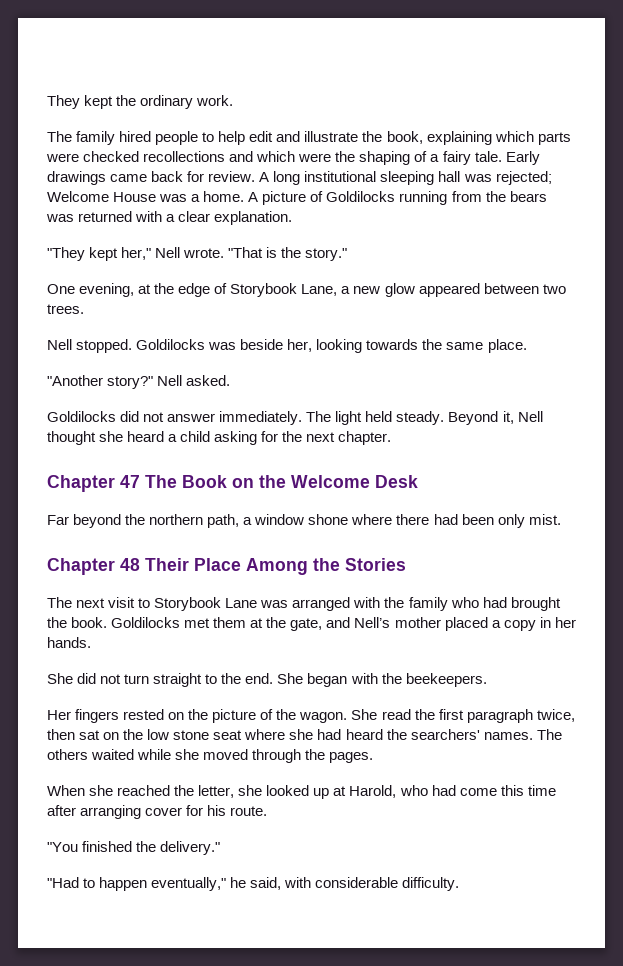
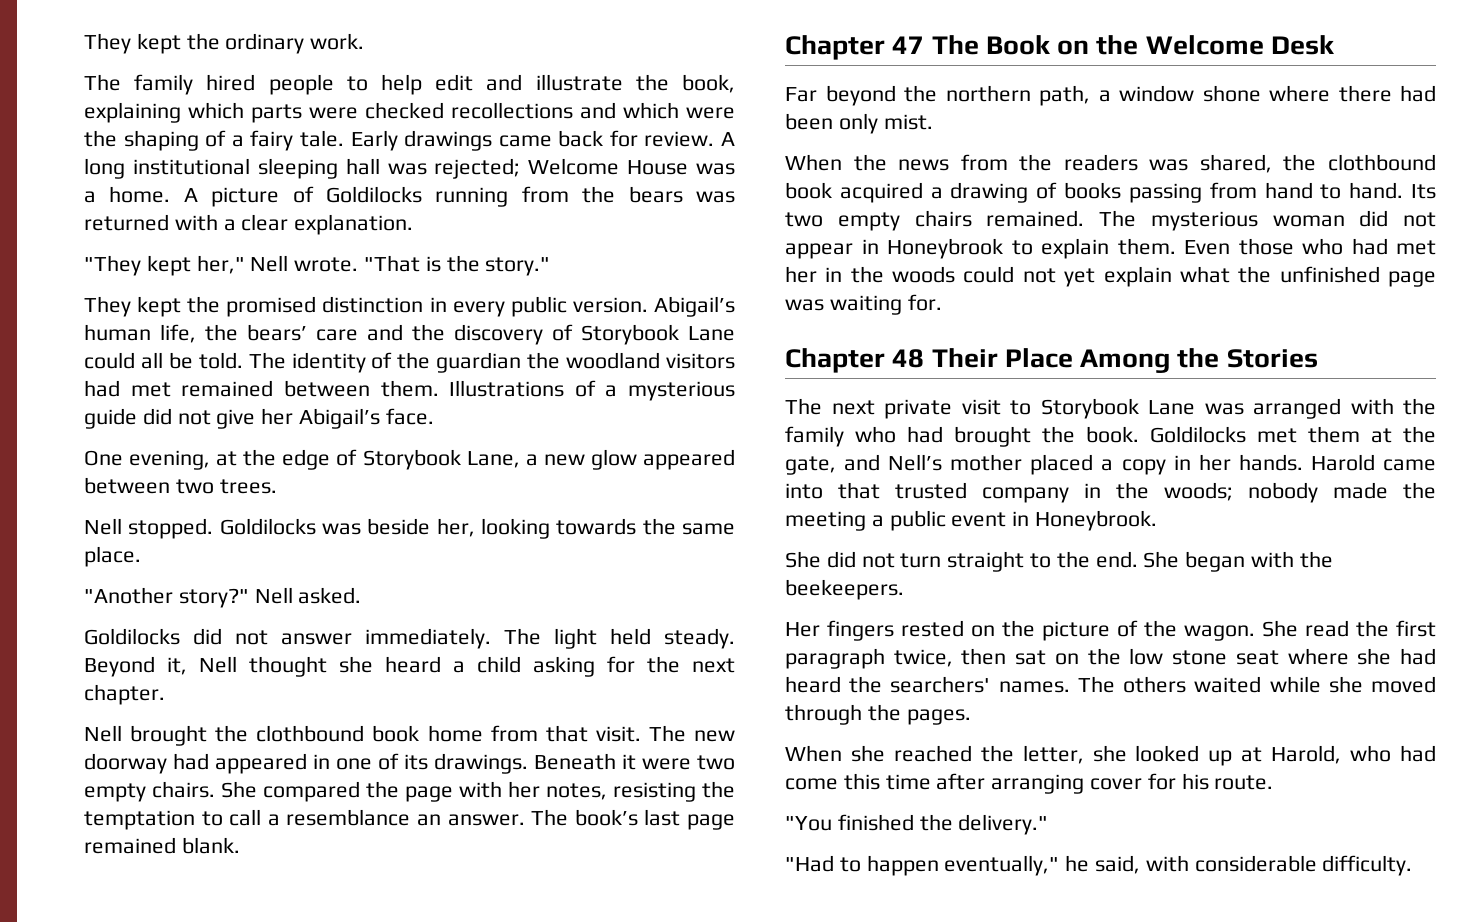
+ They kept the promised distinction in every public version. Abigail’s human life, the bears’ care and the discovery of Storybook Lane could all be told. The identity of the guardian the woodland visitors had met remained between them. Illustrations of a mysterious guide did not give her Abigail’s face.
+ Nell brought the clothbound book home from that visit. The new doorway had appeared in one of its drawings. Beneath it were two empty chairs. She compared the page with her notes, resisting the temptation to call a resemblance an answer. The book’s last page remained blank.
+ When the news from the readers was shared, the clothbound book acquired a drawing of books passing from hand to hand. Its two empty chairs remained. The mysterious woman did not appear in Honeybrook to explain them. Even those who had met her in the woods could not yet explain what the unfinished page was waiting for.
- The next visit to Storybook Lane was arranged with the family who had brought the book.
+ The next private visit to Storybook Lane was arranged with the family who had brought the book.
+ Harold came into that trusted company in the woods; nobody made the meeting a public event in Honeybrook.

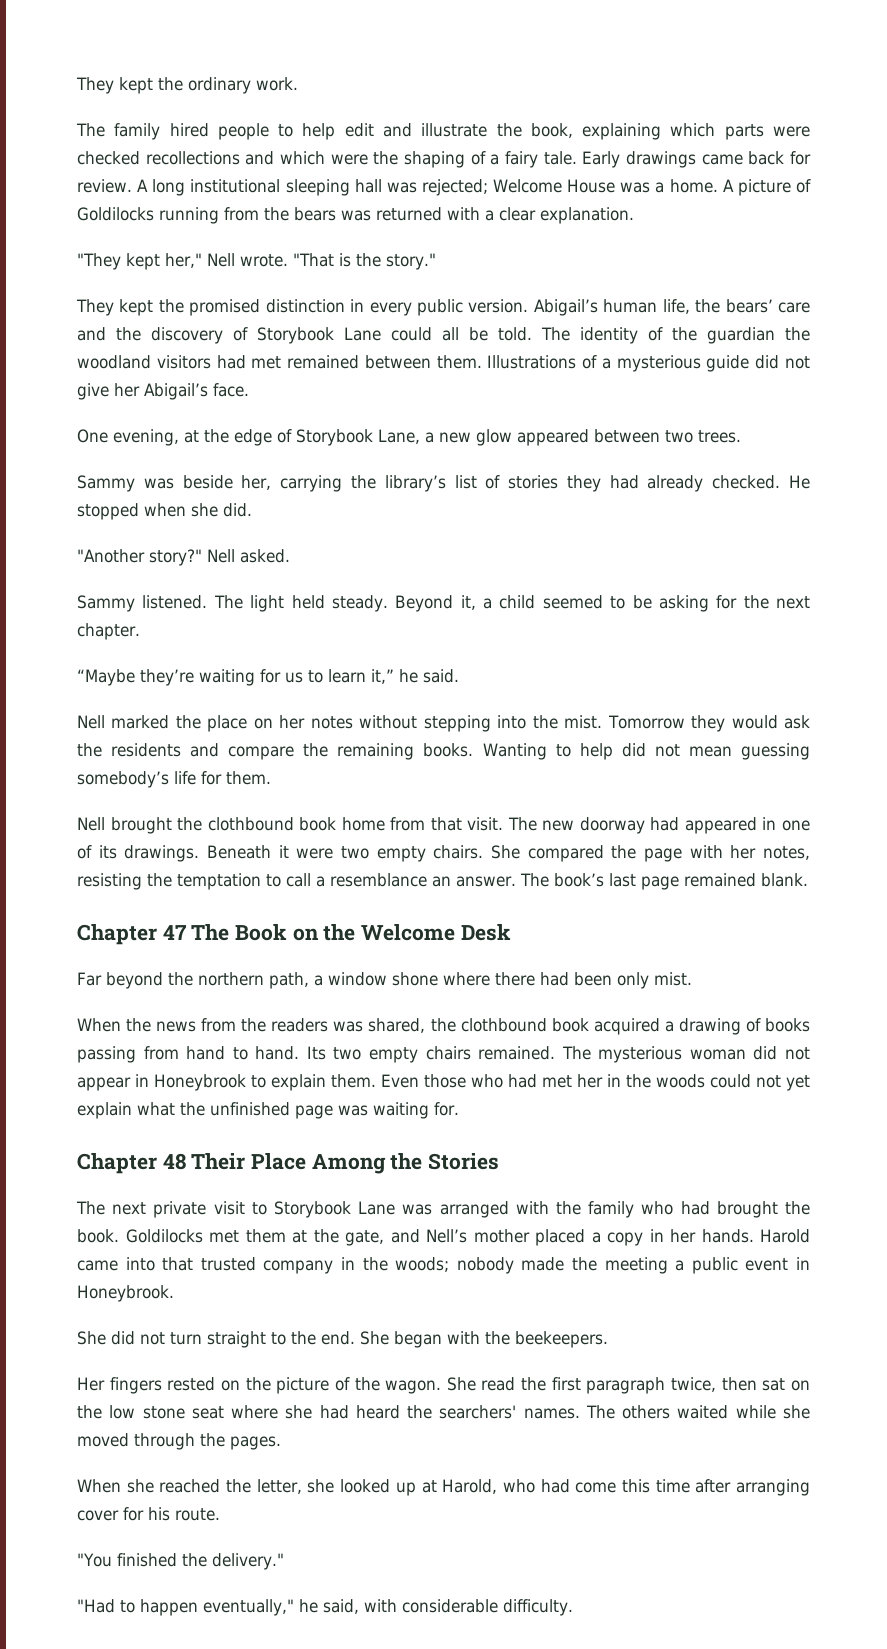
- Nell stopped. Goldilocks was beside her, looking towards the same place.
+ Sammy was beside her, carrying the library’s list of stories they had already checked. He stopped when she did.
- Goldilocks did not answer immediately.
+ Sammy listened.
- Beyond it, Nell thought she heard a child asking for the next chapter.
+ Beyond it, a child seemed to be asking for the next chapter.
+ “Maybe they’re waiting for us to learn it,” he said.
+ Nell marked the place on her notes without stepping into the mist. Tomorrow they would ask the residents and compare the remaining books. Wanting to help did not mean guessing somebody’s life for them.

